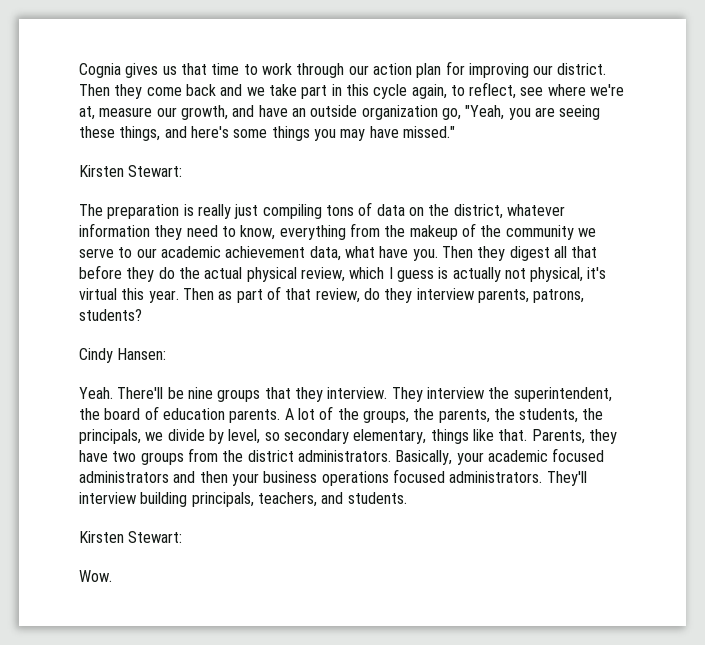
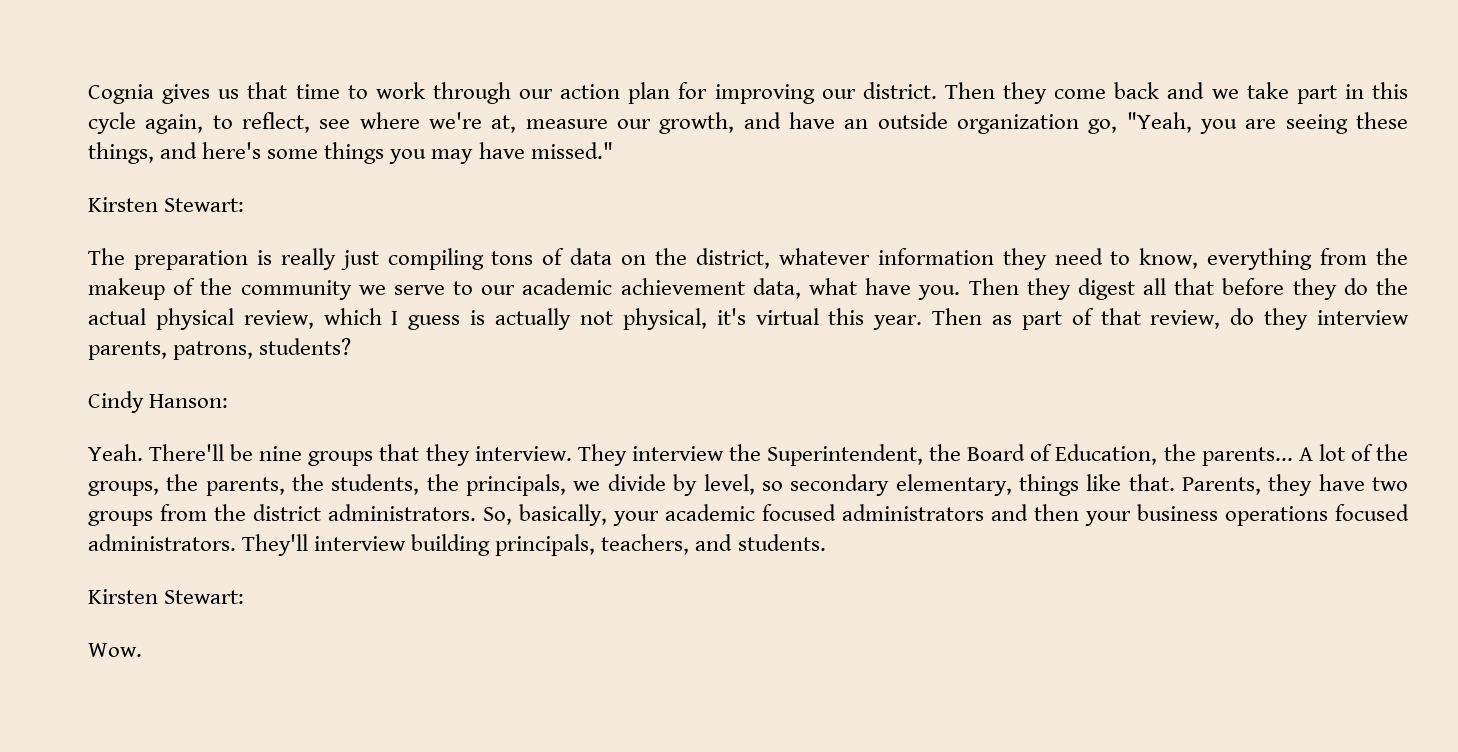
- Cindy Hansen:
+ Cindy Hanson:
- They interview the superintendent, the board of education parents.
+ They interview the Superintendent, the Board of Education, the parents...
- Basically, your academic focused administrators and then your business operations focused administrators.
+ So, basically, your academic focused administrators and then your business operations focused administrators.

